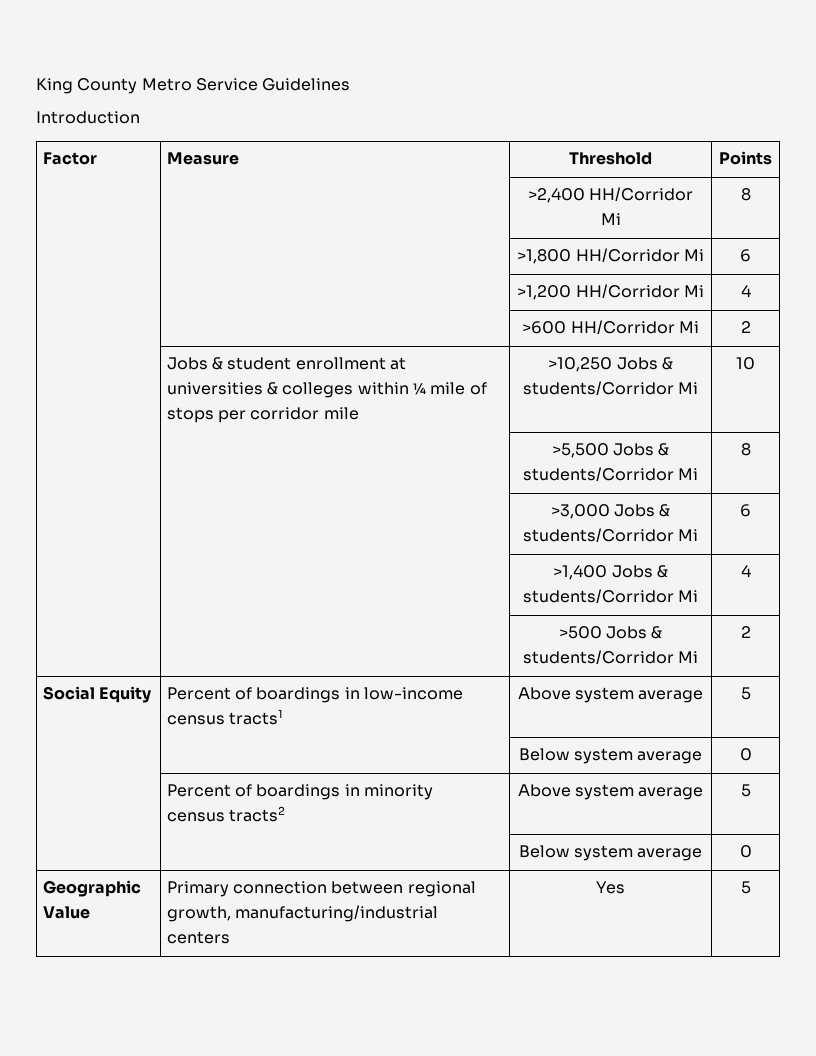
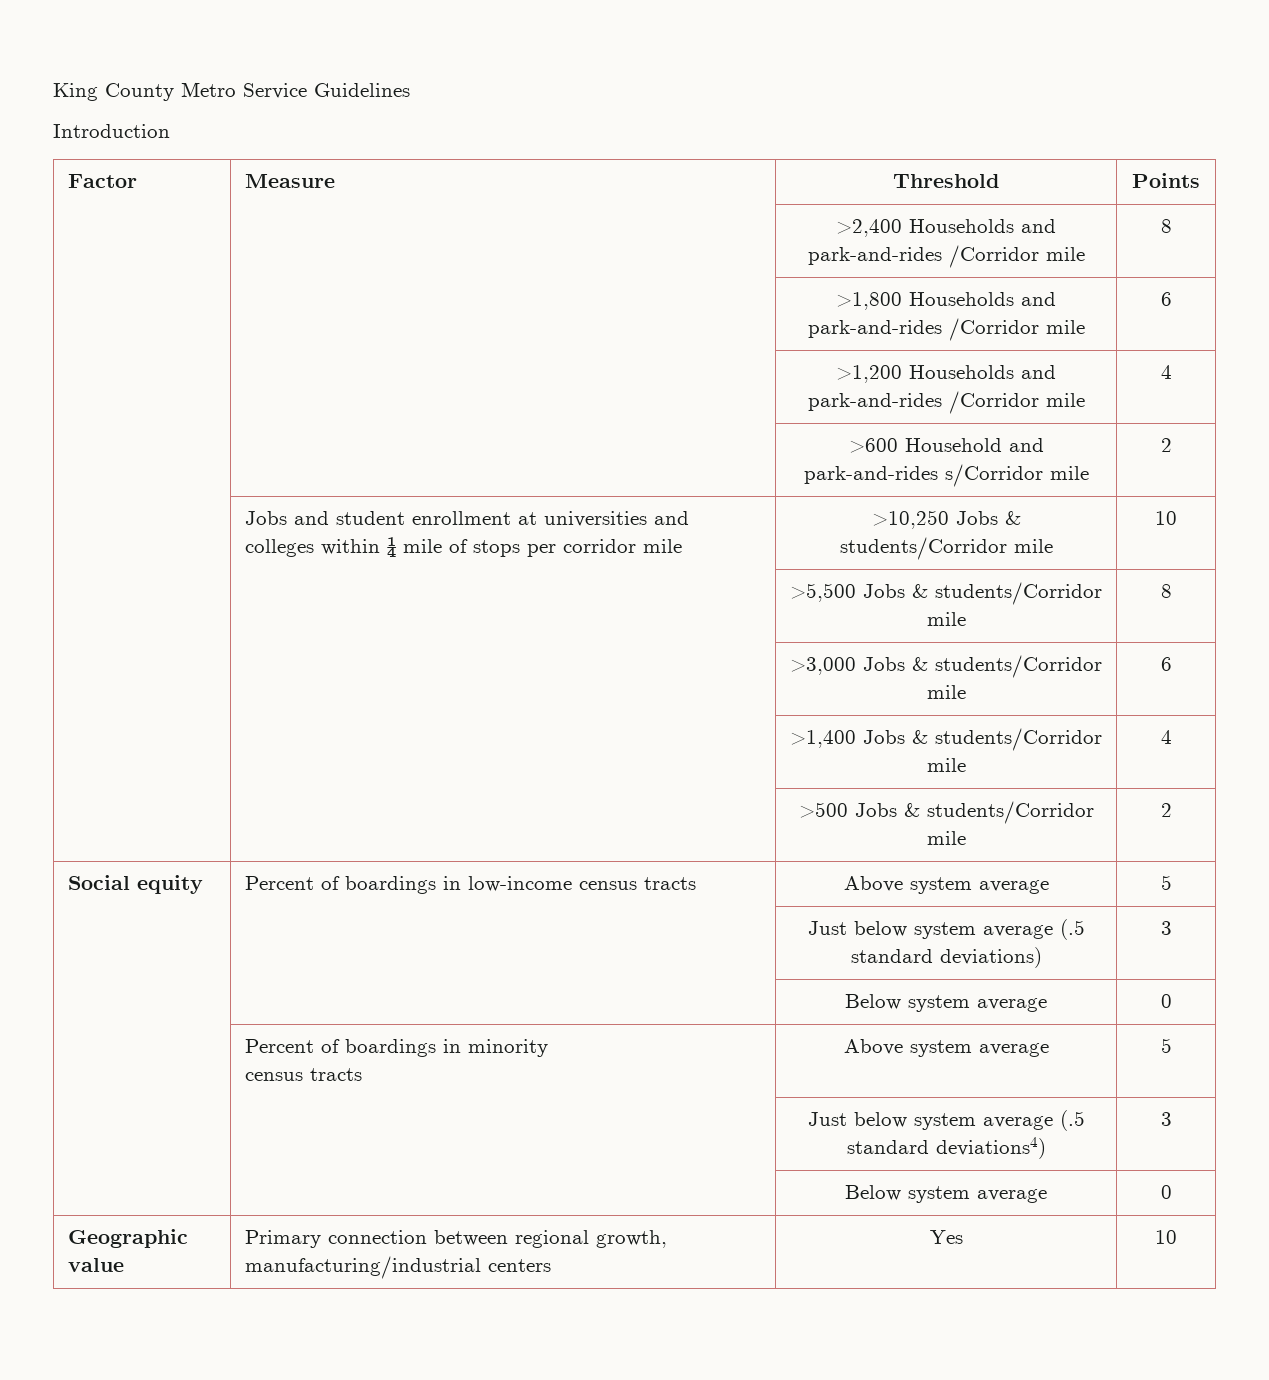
- | | >2,400 HH/Corridor Mi | 8
- | | >1,800 HH/Corridor Mi | 6
- | | >1,200 HH/Corridor Mi | 4
- | | >600 HH/Corridor Mi | 2
+ | | >2,400 Households and park-and-rides /Corridor mile | 8
+ | | >1,800 Households and park-and-rides /Corridor mile | 6
+ | | >1,200 Households and park-and-rides /Corridor mile | 4
+ | | >600 Household and park-and-rides s/Corridor mile | 2
- | Jobs & student enrollment at universities & colleges within ¼ mile of stops per corridor mile | >10,250 Jobs & students/Corridor Mi | 10
+ | Jobs and student enrollment at universities and colleges within ¼ mile of stops per corridor mile | >10,250 Jobs & students/Corridor mile | 10
- | | >5,500 Jobs & students/Corridor Mi | 8
+ | | >5,500 Jobs & students/Corridor mile | 8
- | | >3,000 Jobs & students/Corridor Mi | 6
+ | | >3,000 Jobs & students/Corridor mile | 6
- | | >1,400 Jobs & students/Corridor Mi | 4
+ | | >1,400 Jobs & students/Corridor mile | 4
- | | >500 Jobs & students/Corridor Mi | 2
+ | | >500 Jobs & students/Corridor mile | 2
- Social Equity | Percent of boardings in low-income census tracts1 | Above system average | 5
+ Social equity | Percent of boardings in low-income census tracts | Above system average | 5
+ | | Just below system average (.5 standard deviations) | 3
  | Percent of boardings in minority
- census tracts2 | Above system average | 5
+ census tracts | Above system average | 5
+ | | Just below system average (.5 standard deviations4) | 3
- Geographic Value | Primary connection between regional growth, manufacturing/industrial centers | Yes | 5
+ Geographic value | Primary connection between regional growth, manufacturing/industrial centers | Yes | 10

